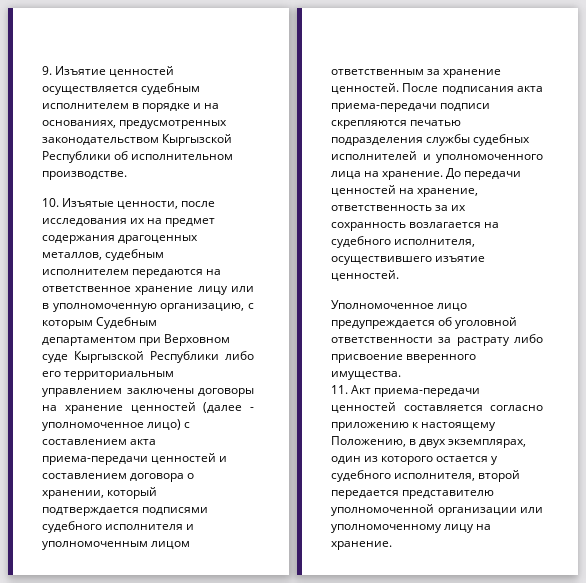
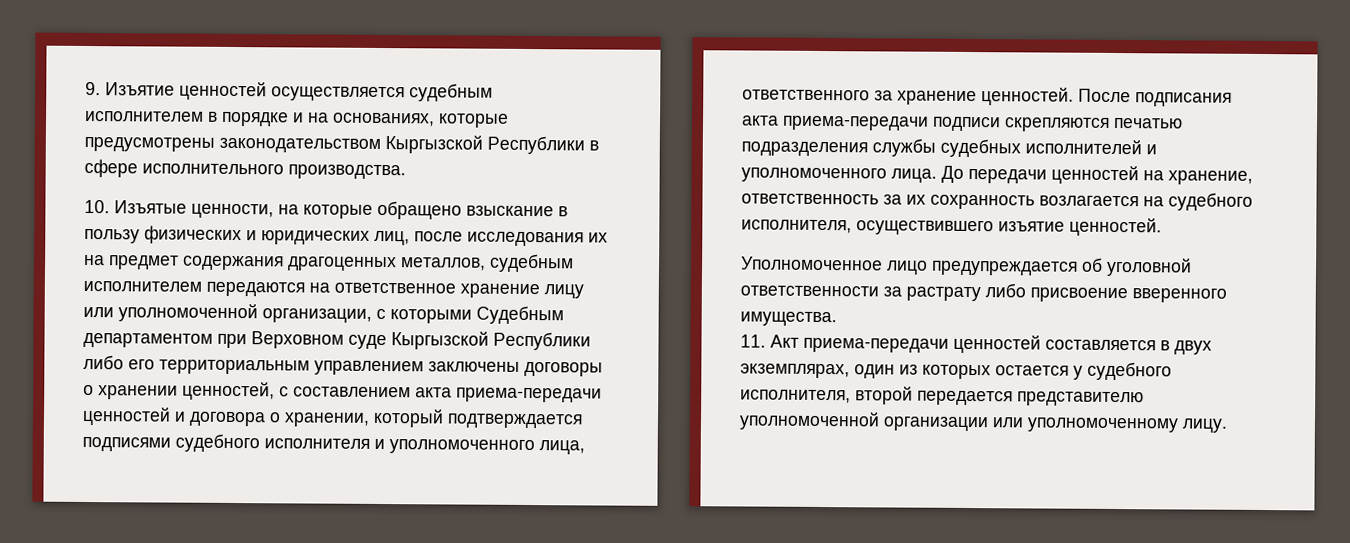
- 9. Изъятие ценностей осуществляется судебным исполнителем в порядке и на основаниях, предусмотренных законодательством Кыргызской Республики об исполнительном производстве.
+ 9. Изъятие ценностей осуществляется судебным исполнителем в порядке и на основаниях, которые предусмотрены законодательством Кыргызской Республики в сфере исполнительного производства.
- 10. Изъятые ценности, после исследования их на предмет содержания драгоценных металлов, судебным исполнителем передаются на ответственное хранение лицу или в уполномоченную организацию, с которым Судебным департаментом при Верховном суде Кыргызской Республики либо его территориальным управлением заключены договоры на хранение ценностей (далее - уполномоченное лицо) с составлением акта приема-передачи ценностей и составлением договора о хранении, который подтверждается подписями судебного исполнителя и уполномоченным лицом ответственным за хранение ценностей.
+ 10. Изъятые ценности, на которые обращено взыскание в пользу физических и юридических лиц, после исследования их на предмет содержания драгоценных металлов, судебным исполнителем передаются на ответственное хранение лицу или уполномоченной организации, с которыми Судебным департаментом при Верховном суде Кыргызской Республики либо его территориальным управлением заключены договоры о хранении ценностей, с составлением акта приема-передачи ценностей и договора о хранении, который подтверждается подписями судебного исполнителя и уполномоченного лица, ответственного за хранение ценностей.
- После подписания акта приема-передачи подписи скрепляются печатью подразделения службы судебных исполнителей и уполномоченного лица на хранение.
+ После подписания акта приема-передачи подписи скрепляются печатью подразделения службы судебных исполнителей и уполномоченного лица.
- 11. Акт приема-передачи ценностей составляется согласно приложению к настоящему Положению, в двух экземплярах, один из которого остается у судебного исполнителя, второй передается представителю уполномоченной организации или уполномоченному лицу на хранение.
+ 11. Акт приема-передачи ценностей составляется в двух экземплярах, один из которых остается у судебного исполнителя, второй передается представителю уполномоченной организации или уполномоченному лицу.

